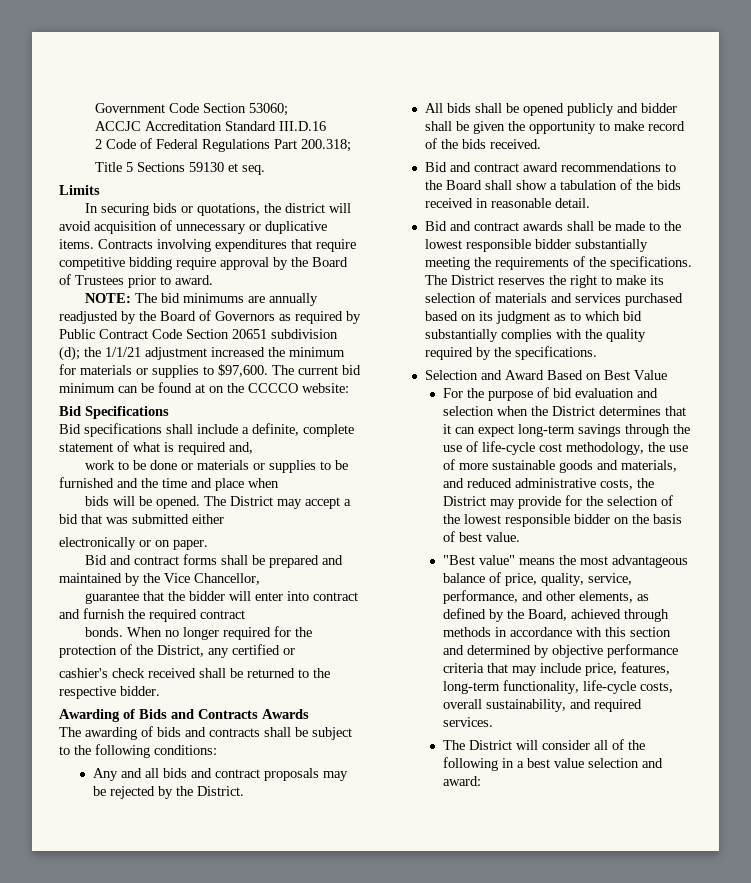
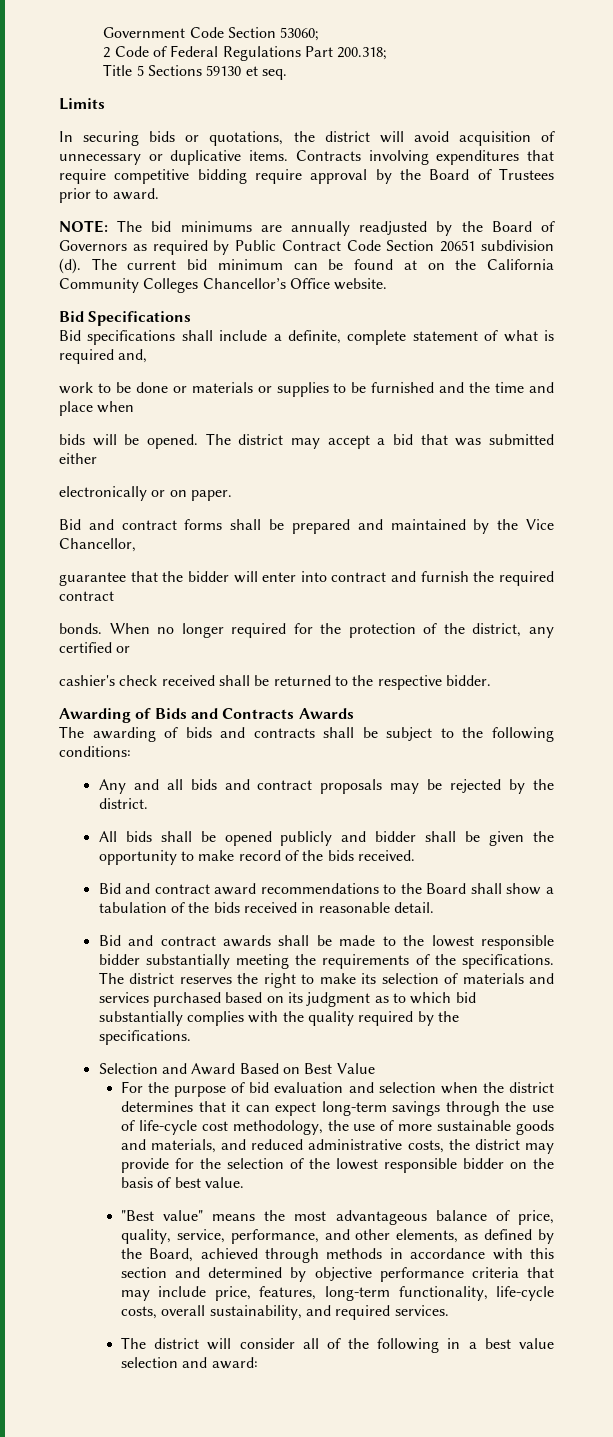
- ACCJC Accreditation Standard III.D.16
- NOTE: The bid minimums are annually readjusted by the Board of Governors as required by Public Contract Code Section 20651 subdivision (d); the 1/1/21 adjustment increased the minimum for materials or supplies to $97,600.
+ NOTE: The bid minimums are annually readjusted by the Board of Governors as required by Public Contract Code Section 20651 subdivision (d).
- The current bid minimum can be found at on the CCCCO website:
+ The current bid minimum can be found at on the California Community Colleges Chancellor’s Office website.
- The District may accept a bid that was submitted either
+ The district may accept a bid that was submitted either
- When no longer required for the protection of the District, any certified or
+ When no longer required for the protection of the district, any certified or
- Any and all bids and contract proposals may be rejected by the District.
+ Any and all bids and contract proposals may be rejected by the district.
- The District reserves the right to make its selection of materials and services purchased based on its judgment as to which bid substantially complies with the quality required by the specifications.
+ The district reserves the right to make its selection of materials and services purchased based on its judgment as to which bid substantially complies with the quality required by the specifications.
- For the purpose of bid evaluation and selection when the District determines that it can expect long-term savings through the use of life-cycle cost methodology, the use of more sustainable goods and materials, and reduced administrative costs, the District may provide for the selection of the lowest responsible bidder on the basis of best value.
+ For the purpose of bid evaluation and selection when the district determines that it can expect long-term savings through the use of life-cycle cost methodology, the use of more sustainable goods and materials, and reduced administrative costs, the district may provide for the selection of the lowest responsible bidder on the basis of best value.
- The District will consider all of the following in a best value selection and award:
+ The district will consider all of the following in a best value selection and award:

